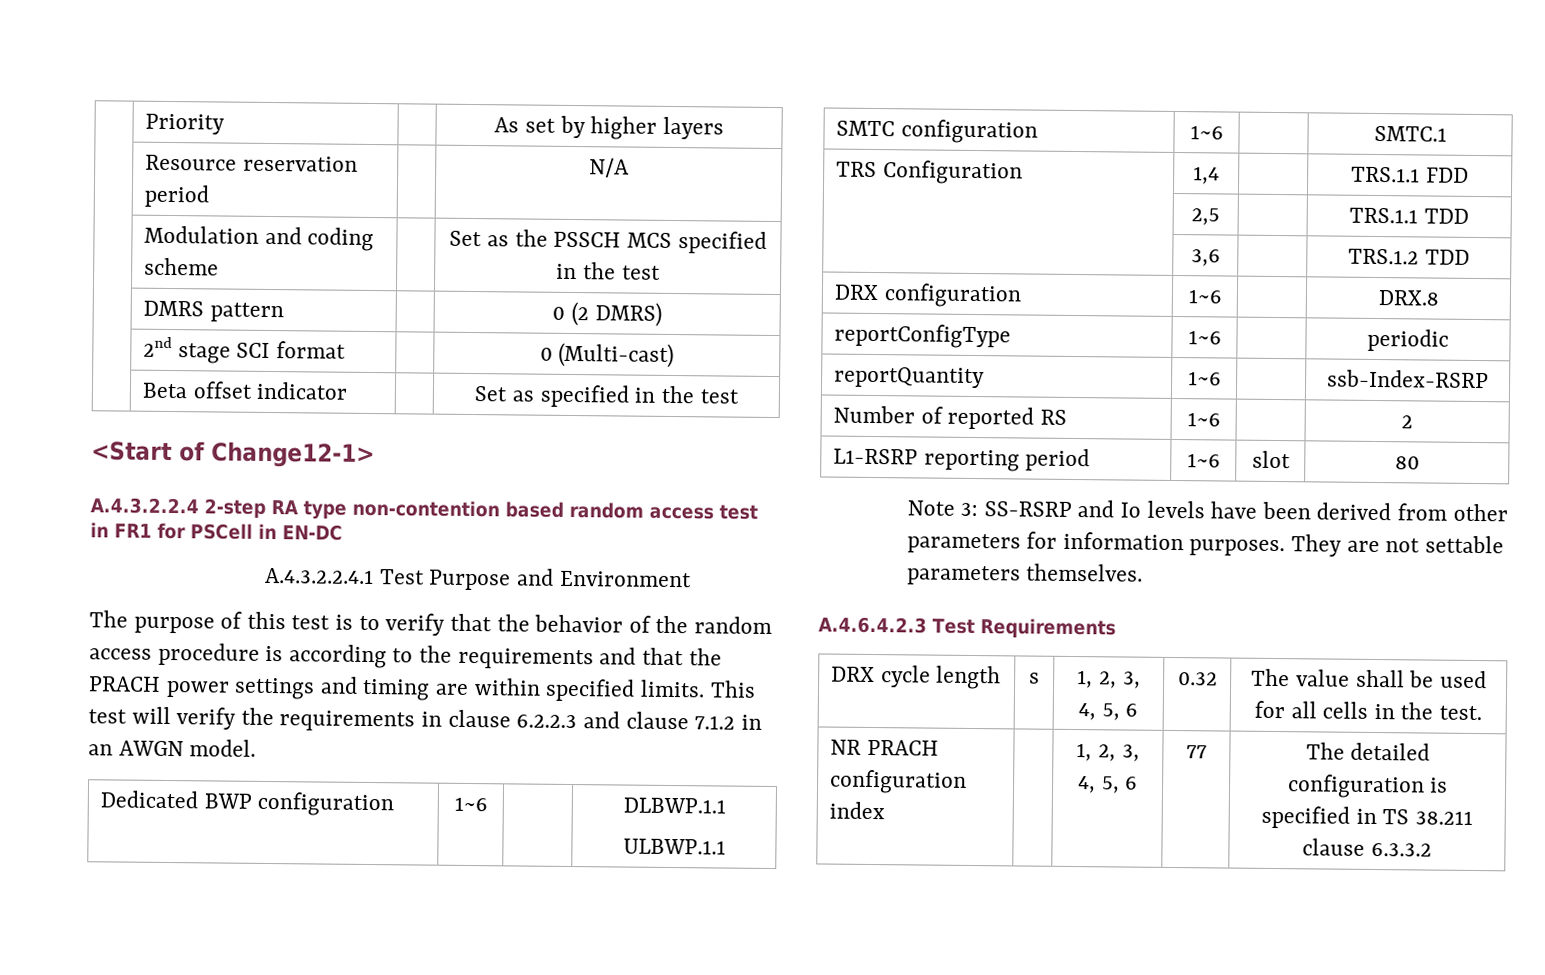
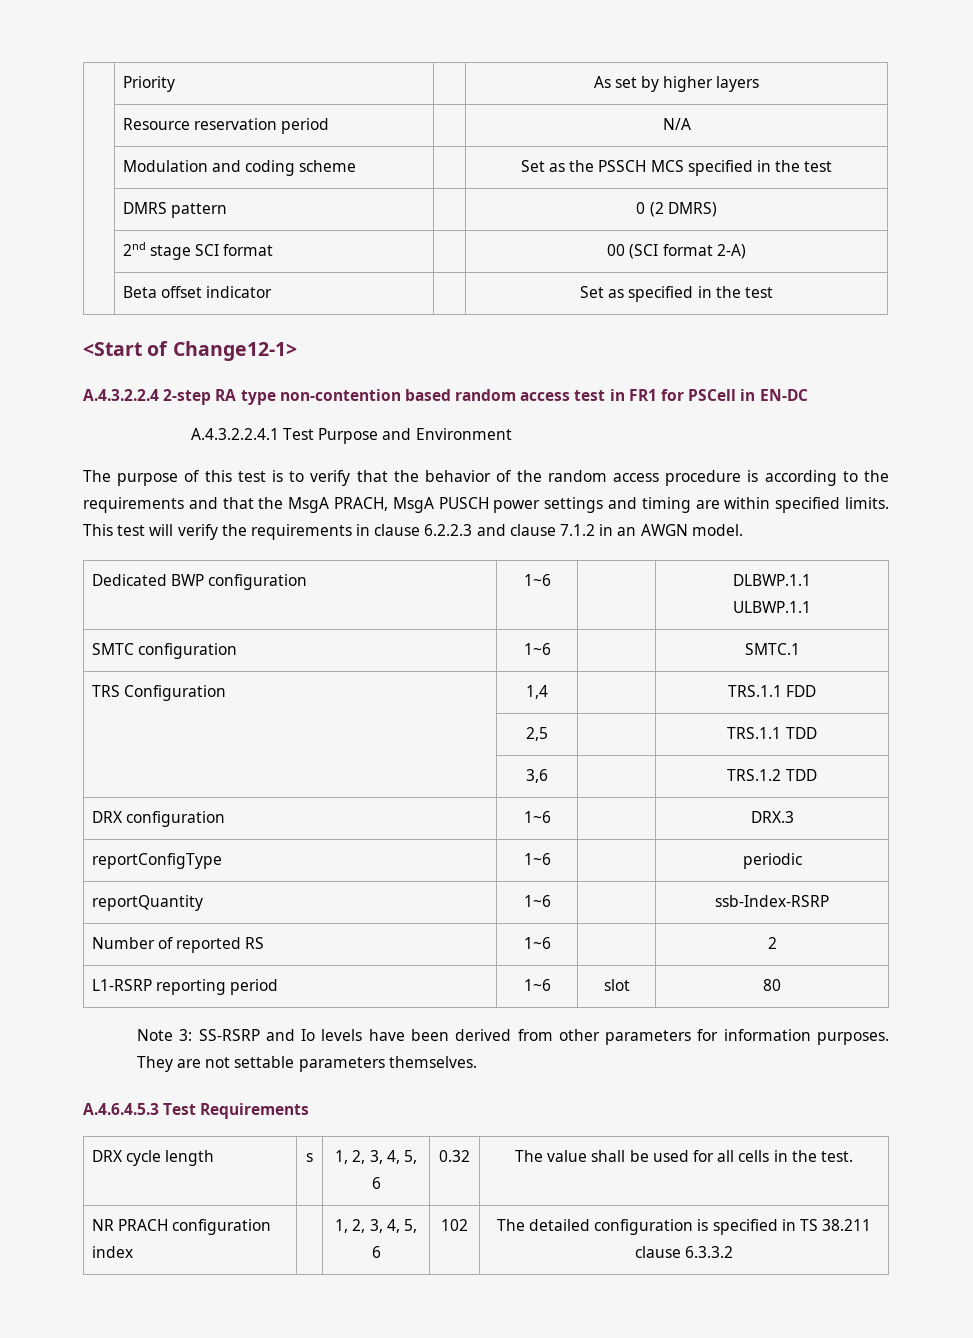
- | 2nd stage SCI format | | 0 (Multi-cast)
+ | 2nd stage SCI format | | 00 (SCI format 2-A)
- The purpose of this test is to verify that the behavior of the random access procedure is according to the requirements and that the PRACH power settings and timing are within specified limits.
+ The purpose of this test is to verify that the behavior of the random access procedure is according to the requirements and that the MsgA PRACH, MsgA PUSCH power settings and timing are within specified limits.
- DRX configuration | 1~6 | | DRX.8
+ DRX configuration | 1~6 | | DRX.3
- A.4.6.4.2.3 Test Requirements
+ A.4.6.4.5.3 Test Requirements
- NR PRACH configuration index | | 1, 2, 3, 4, 5, 6 | 77 | The detailed configuration is specified in TS 38.211 clause 6.3.3.2
+ NR PRACH configuration index | | 1, 2, 3, 4, 5, 6 | 102 | The detailed configuration is specified in TS 38.211 clause 6.3.3.2

